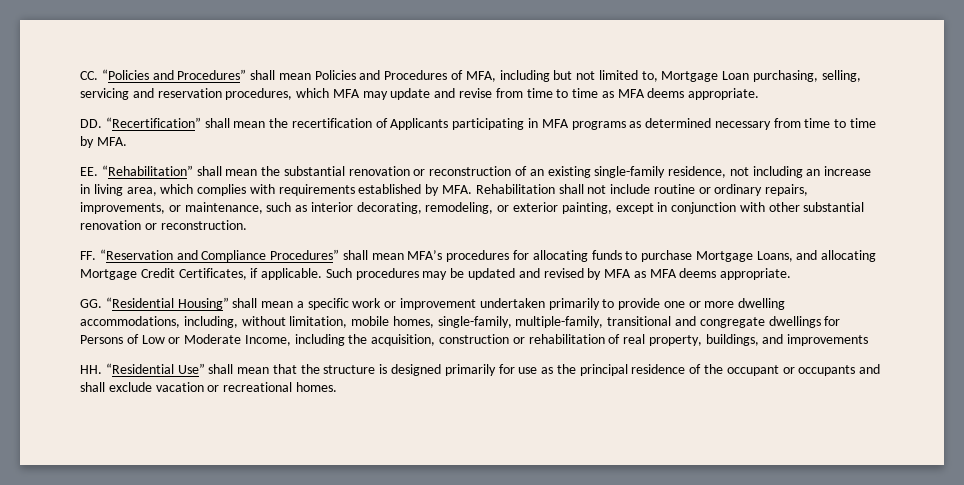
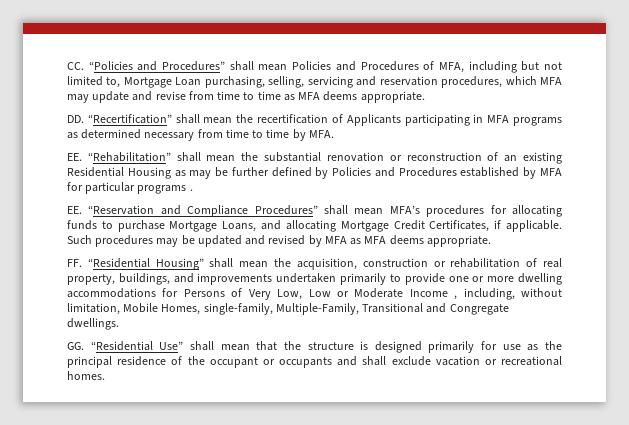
- EE. “Rehabilitation” shall mean the substantial renovation or reconstruction of an existing single-family residence, not including an increase in living area, which complies with requirements established by MFA. Rehabilitation shall not include routine or ordinary repairs, improvements, or maintenance, such as interior decorating, remodeling, or exterior painting, except in conjunction with other substantial renovation or reconstruction.
- FF. “Reservation and Compliance Procedures” shall mean MFA’s procedures for allocating funds to purchase Mortgage Loans, and allocating Mortgage Credit Certificates, if applicable.
+ EE. “Rehabilitation” shall mean the substantial renovation or reconstruction of an existing Residential Housing as may be further defined by Policies and Procedures established by MFA for particular programs .
+ EE. “Reservation and Compliance Procedures” shall mean MFA’s procedures for allocating funds to purchase Mortgage Loans, and allocating Mortgage Credit Certificates, if applicable.
- GG. “Residential Housing” shall mean a specific work or improvement undertaken primarily to provide one or more dwelling accommodations, including, without limitation, mobile homes, single-family, multiple-family, transitional and congregate dwellings for Persons of Low or Moderate Income, including the acquisition, construction or rehabilitation of real property, buildings, and improvements
- HH. “Residential Use” shall mean that the structure is designed primarily for use as the principal residence of the occupant or occupants and shall exclude vacation or recreational homes.
+ FF. “Residential Housing” shall mean the acquisition, construction or rehabilitation of real property, buildings, and improvements undertaken primarily to provide one or more dwelling accommodations for Persons of Very Low, Low or Moderate Income , including, without limitation, Mobile Homes, single-family, Multiple-Family, Transitional and Congregate dwellings.
+ GG. “Residential Use” shall mean that the structure is designed primarily for use as the principal residence of the occupant or occupants and shall exclude vacation or recreational homes.

